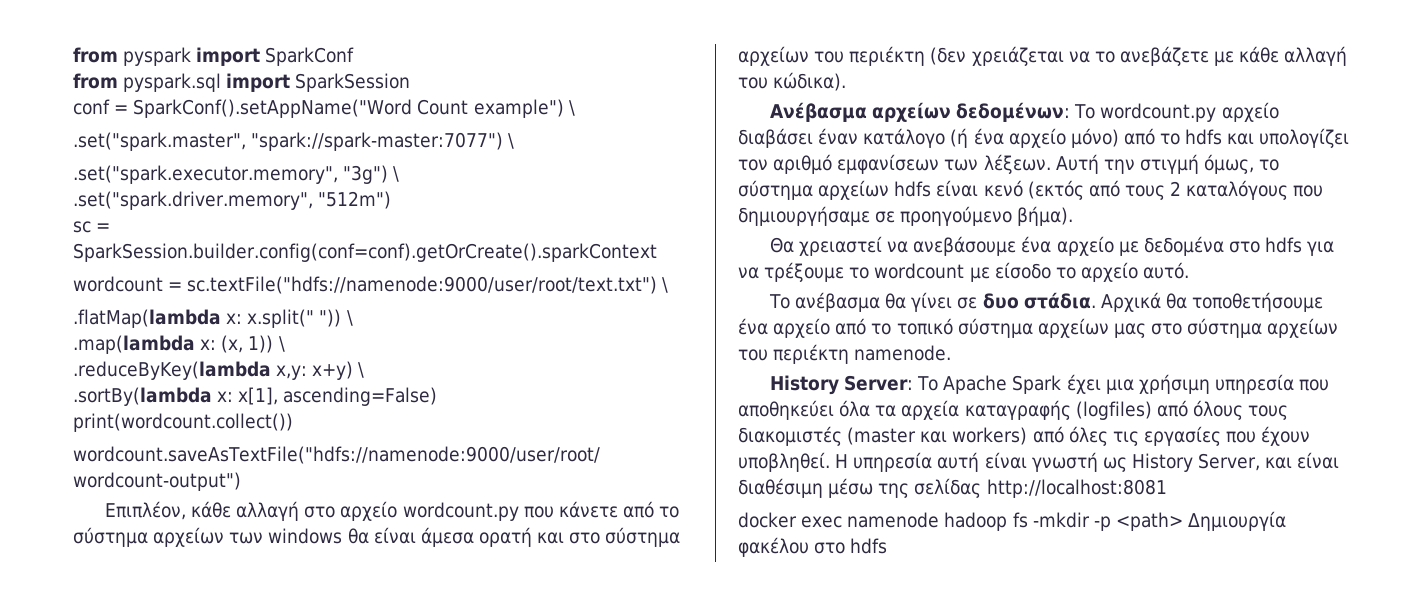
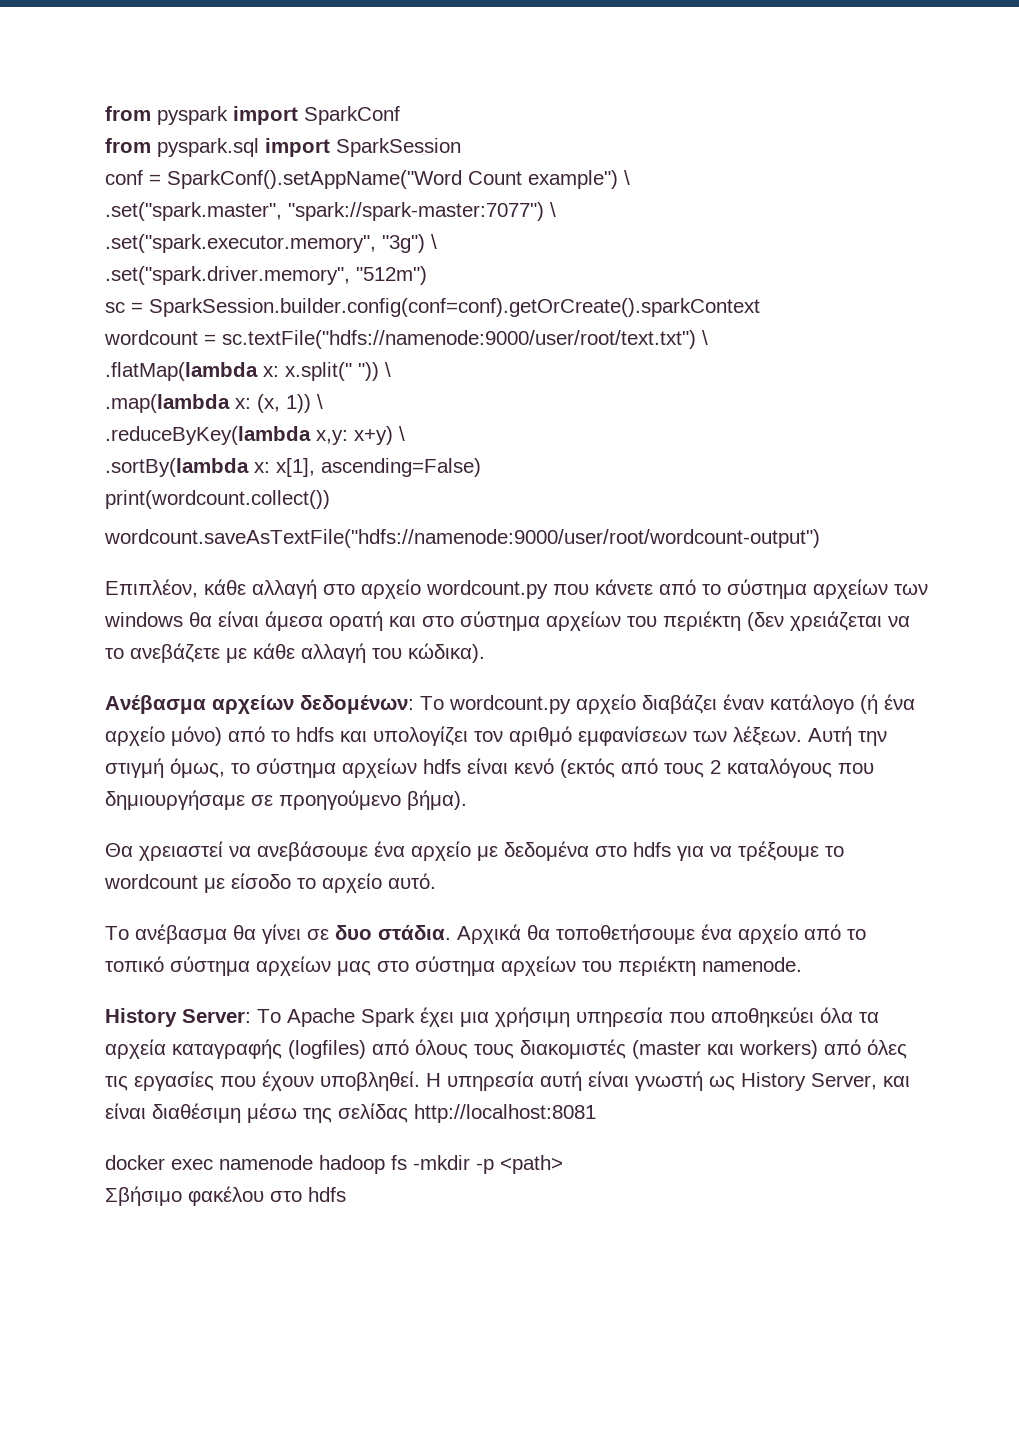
- Ανέβασμα αρχείων δεδομένων: Το wordcount.py αρχείο διαβάσει έναν κατάλογο (ή ένα αρχείο μόνο) από το hdfs και υπολογίζει τον αριθμό εμφανίσεων των λέξεων.
+ Ανέβασμα αρχείων δεδομένων: Το wordcount.py αρχείο διαβάζει έναν κατάλογο (ή ένα αρχείο μόνο) από το hdfs και υπολογίζει τον αριθμό εμφανίσεων των λέξεων.
- docker exec namenode hadoop fs -mkdir -p <path> Δημιουργία φακέλου στο hdfs
+ docker exec namenode hadoop fs -mkdir -p <path>
+ Σβήσιμο φακέλου στο hdfs

